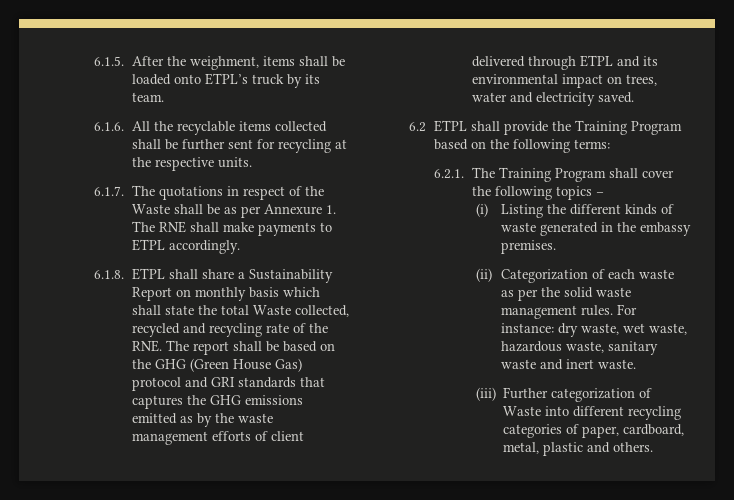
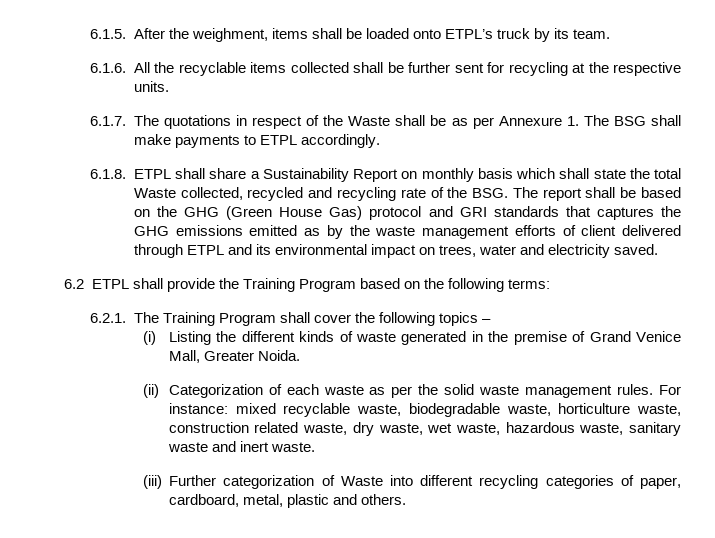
- 6.1.7. The quotations in respect of the Waste shall be as per Annexure 1. The RNE shall make payments to ETPL accordingly.
+ 6.1.7. The quotations in respect of the Waste shall be as per Annexure 1. The BSG shall make payments to ETPL accordingly.
- 6.1.8. ETPL shall share a Sustainability Report on monthly basis which shall state the total Waste collected, recycled and recycling rate of the RNE. The report shall be based on the GHG (Green House Gas) protocol and GRI standards that captures the GHG emissions emitted as by the waste management efforts of client delivered through ETPL and its environmental impact on trees, water and electricity saved.
+ 6.1.8. ETPL shall share a Sustainability Report on monthly basis which shall state the total Waste collected, recycled and recycling rate of the BSG. The report shall be based on the GHG (Green House Gas) protocol and GRI standards that captures the GHG emissions emitted as by the waste management efforts of client delivered through ETPL and its environmental impact on trees, water and electricity saved.
- (i) Listing the different kinds of waste generated in the embassy premises.
+ (i) Listing the different kinds of waste generated in the premise of Grand Venice Mall, Greater Noida.
- For instance: dry waste, wet waste, hazardous waste, sanitary waste and inert waste.
+ For instance: mixed recyclable waste, biodegradable waste, horticulture waste, construction related waste, dry waste, wet waste, hazardous waste, sanitary waste and inert waste.

